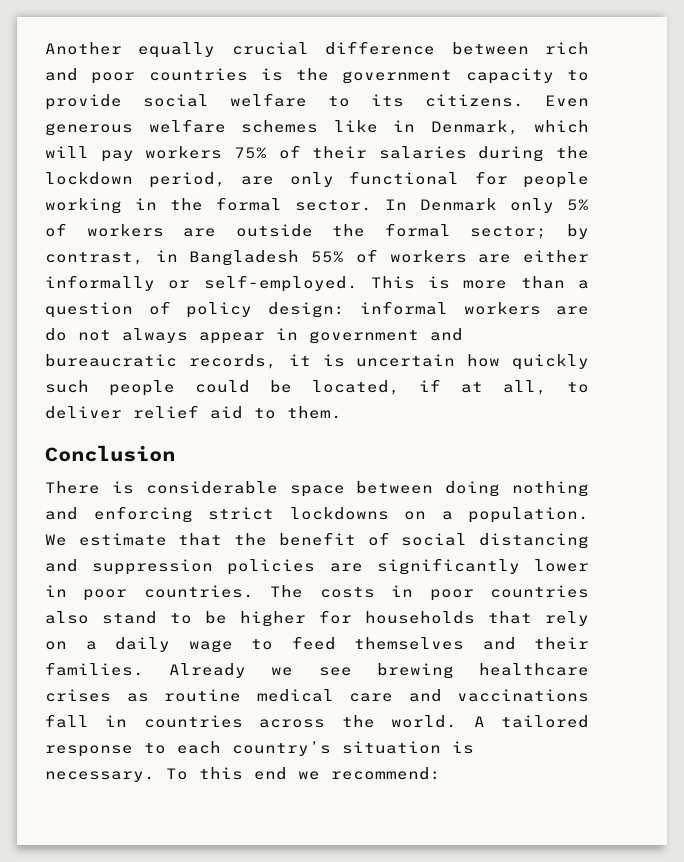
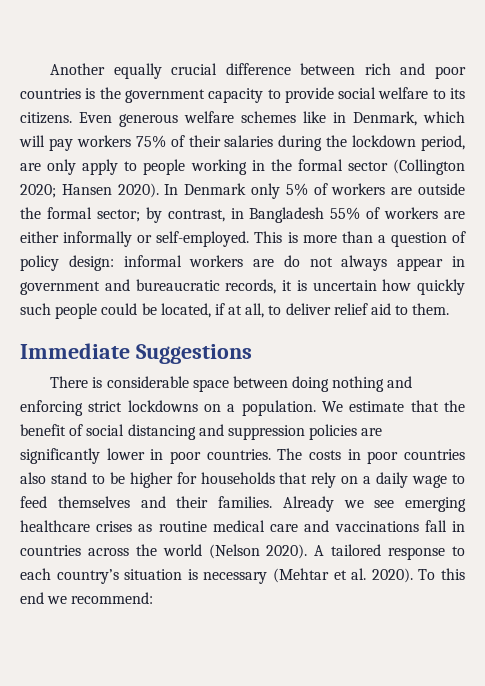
- Even generous welfare schemes like in Denmark, which will pay workers 75% of their salaries during the lockdown period, are only functional for people working in the formal sector.
+ Even generous welfare schemes like in Denmark, which will pay workers 75% of their salaries during the lockdown period, are only apply to people working in the formal sector (Collington 2020; Hansen 2020).
- Conclusion
+ Immediate Suggestions
- Already we see brewing healthcare crises as routine medical care and vaccinations fall in countries across the world.
+ Already we see emerging healthcare crises as routine medical care and vaccinations fall in countries across the world (Nelson 2020).
- A tailored response to each country’s situation is necessary.
+ A tailored response to each country’s situation is necessary (Mehtar et al. 2020).

